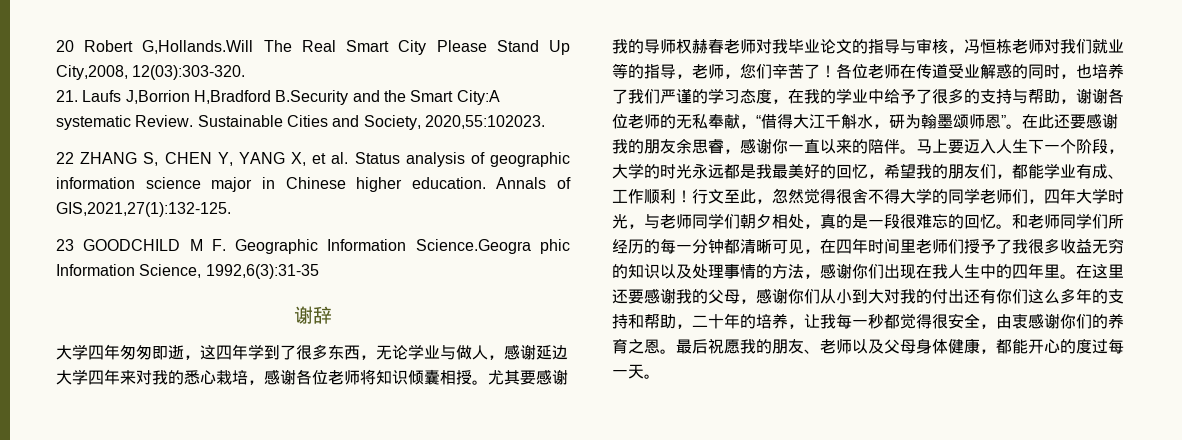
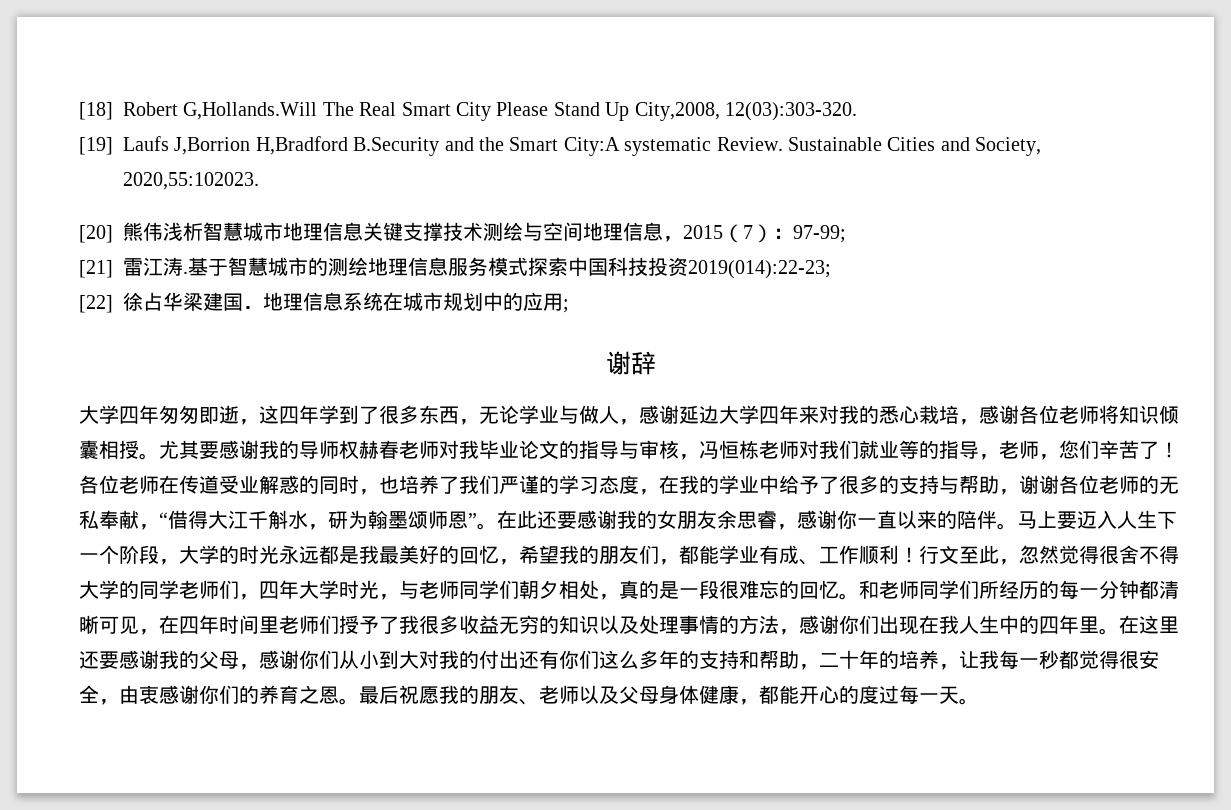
- 20 Robert G,Hollands.Will The Real Smart City Please Stand Up City,2008, 12(03):303-320.
+ [18] Robert G,Hollands.Will The Real Smart City Please Stand Up City,2008, 12(03):303-320.
- 21. Laufs J,Borrion H,Bradford B.Security and the Smart City:A systematic Review.
+ [19] Laufs J,Borrion H,Bradford B.Security and the Smart City:A systematic Review.
- 22 ZHANG S, CHEN Y, YANG X, et al. Status analysis of geographic information science major in Chinese higher education. Annals of GIS,2021,27(1):132-125.
- 23 GOODCHILD M F. Geographic Information Science.Geogra phic Information Science, 1992,6(3):31-35
+ [20]熊伟浅析智慧城市地理信息关键支撑技术测绘与空间地理信息，2015（7）：97-99;
+ [21]雷江涛.基于智慧城市的测绘地理信息服务模式探索中国科技投资2019(014):22-23;
+ [22]徐占华梁建国．地理信息系统在城市规划中的应用;
- 在此还要感谢我的朋友余思睿，感谢你一直以来的陪伴。
+ 在此还要感谢我的女朋友余思睿，感谢你一直以来的陪伴。

